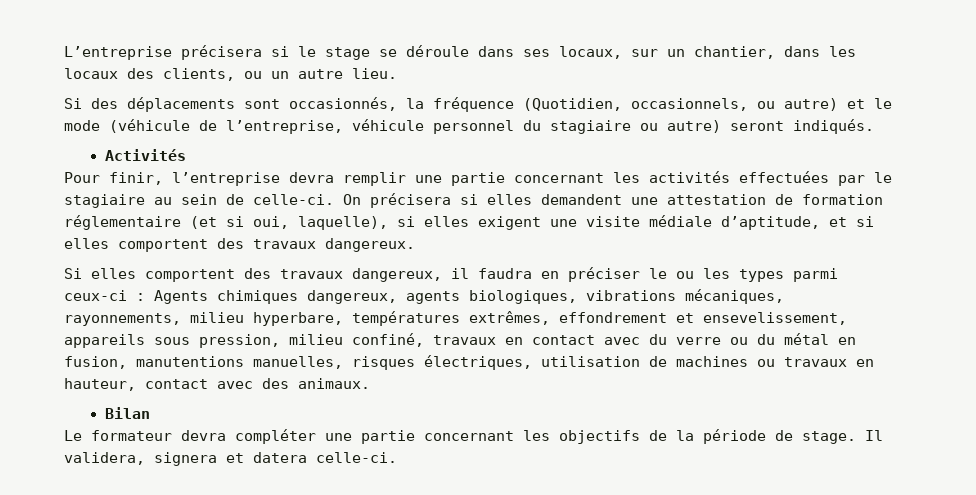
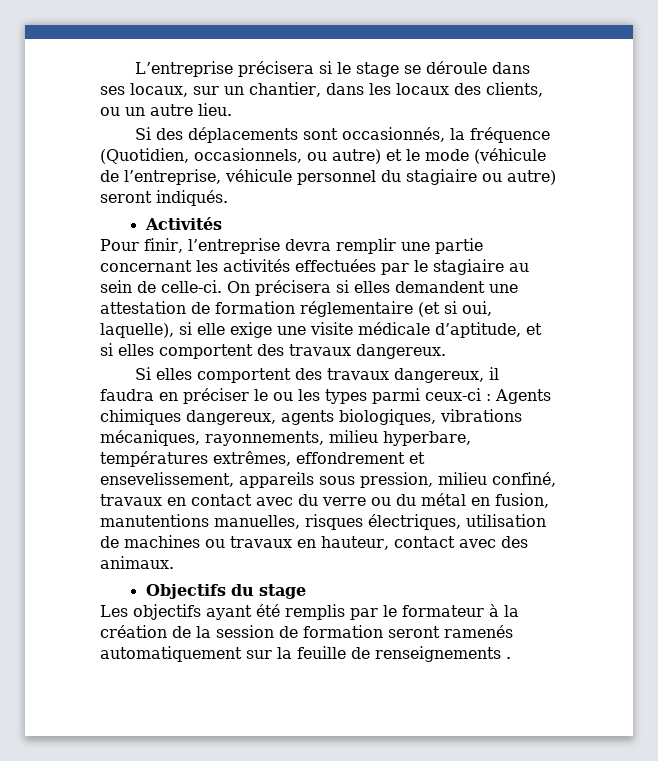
- On précisera si elles demandent une attestation de formation réglementaire (et si oui, laquelle), si elles exigent une visite médiale d’aptitude, et si elles comportent des travaux dangereux.
+ On précisera si elles demandent une attestation de formation réglementaire (et si oui, laquelle), si elle exige une visite médicale d’aptitude, et si elles comportent des travaux dangereux.
- Bilan
- Le formateur devra compléter une partie concernant les objectifs de la période de stage. Il validera, signera et datera celle-ci.
+ Objectifs du stage
+ Les objectifs ayant été remplis par le formateur à la création de la session de formation seront ramenés automatiquement sur la feuille de renseignements .

